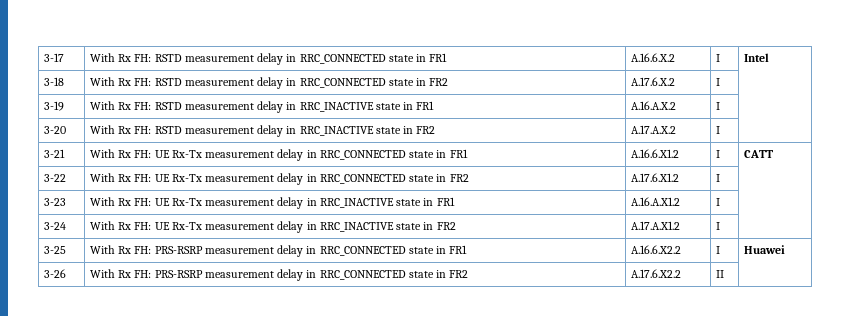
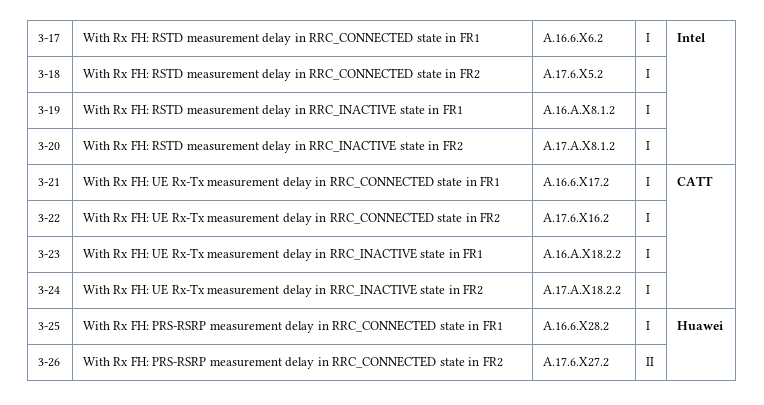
- 3-17 | With Rx FH: RSTD measurement delay in RRC_CONNECTED state in FR1 | A.16.6.X.2 | I | Intel
+ 3-17 | With Rx FH: RSTD measurement delay in RRC_CONNECTED state in FR1 | A.16.6.X6.2 | I | Intel
- 3-18 | With Rx FH: RSTD measurement delay in RRC_CONNECTED state in FR2 | A.17.6.X.2 | I |
+ 3-18 | With Rx FH: RSTD measurement delay in RRC_CONNECTED state in FR2 | A.17.6.X5.2 | I |
- 3-19 | With Rx FH: RSTD measurement delay in RRC_INACTIVE state in FR1 | A.16.A.X.2 | I |
+ 3-19 | With Rx FH: RSTD measurement delay in RRC_INACTIVE state in FR1 | A.16.A.X8.1.2 | I |
- 3-20 | With Rx FH: RSTD measurement delay in RRC_INACTIVE state in FR2 | A.17.A.X.2 | I |
+ 3-20 | With Rx FH: RSTD measurement delay in RRC_INACTIVE state in FR2 | A.17.A.X8.1.2 | I |
- 3-21 | With Rx FH: UE Rx-Tx measurement delay in RRC_CONNECTED state in FR1 | A.16.6.X1.2 | I | CATT
+ 3-21 | With Rx FH: UE Rx-Tx measurement delay in RRC_CONNECTED state in FR1 | A.16.6.X17.2 | I | CATT
- 3-22 | With Rx FH: UE Rx-Tx measurement delay in RRC_CONNECTED state in FR2 | A.17.6.X1.2 | I |
+ 3-22 | With Rx FH: UE Rx-Tx measurement delay in RRC_CONNECTED state in FR2 | A.17.6.X16.2 | I |
- 3-23 | With Rx FH: UE Rx-Tx measurement delay in RRC_INACTIVE state in FR1 | A.16.A.X1.2 | I |
+ 3-23 | With Rx FH: UE Rx-Tx measurement delay in RRC_INACTIVE state in FR1 | A.16.A.X18.2.2 | I |
- 3-24 | With Rx FH: UE Rx-Tx measurement delay in RRC_INACTIVE state in FR2 | A.17.A.X1.2 | I |
+ 3-24 | With Rx FH: UE Rx-Tx measurement delay in RRC_INACTIVE state in FR2 | A.17.A.X18.2.2 | I |
- 3-25 | With Rx FH: PRS-RSRP measurement delay in RRC_CONNECTED state in FR1 | A.16.6.X2.2 | I | Huawei
+ 3-25 | With Rx FH: PRS-RSRP measurement delay in RRC_CONNECTED state in FR1 | A.16.6.X28.2 | I | Huawei
- 3-26 | With Rx FH: PRS-RSRP measurement delay in RRC_CONNECTED state in FR2 | A.17.6.X2.2 | II |
+ 3-26 | With Rx FH: PRS-RSRP measurement delay in RRC_CONNECTED state in FR2 | A.17.6.X27.2 | II |

